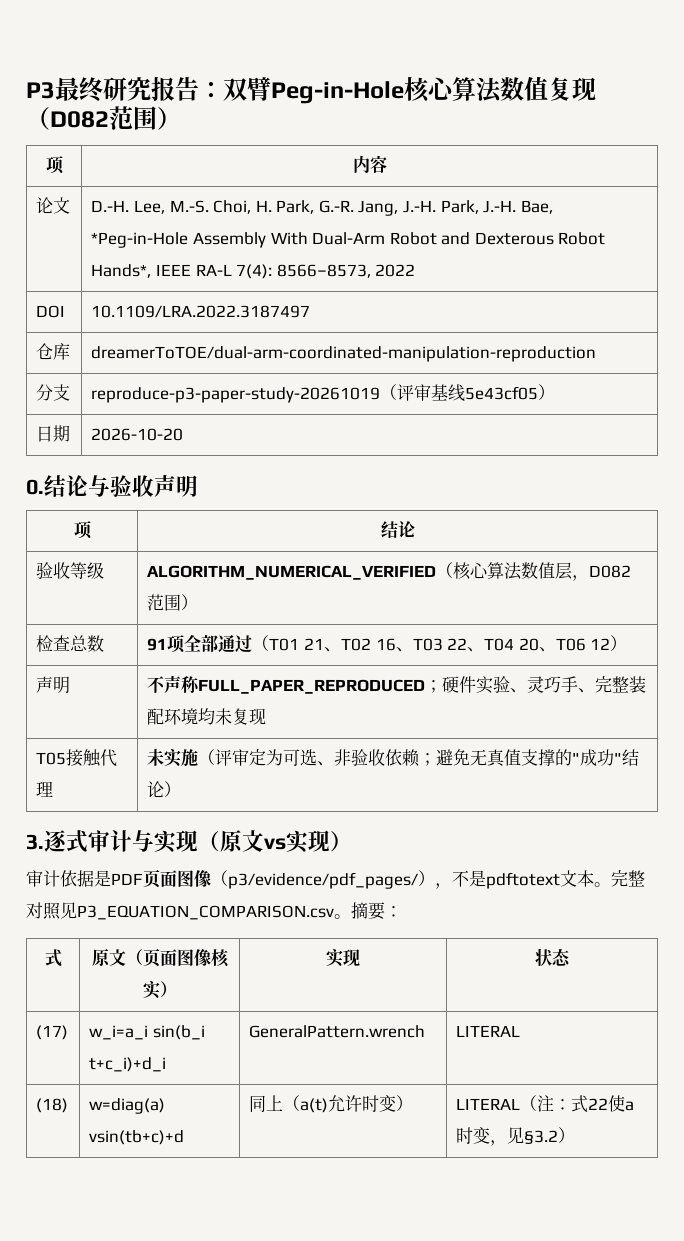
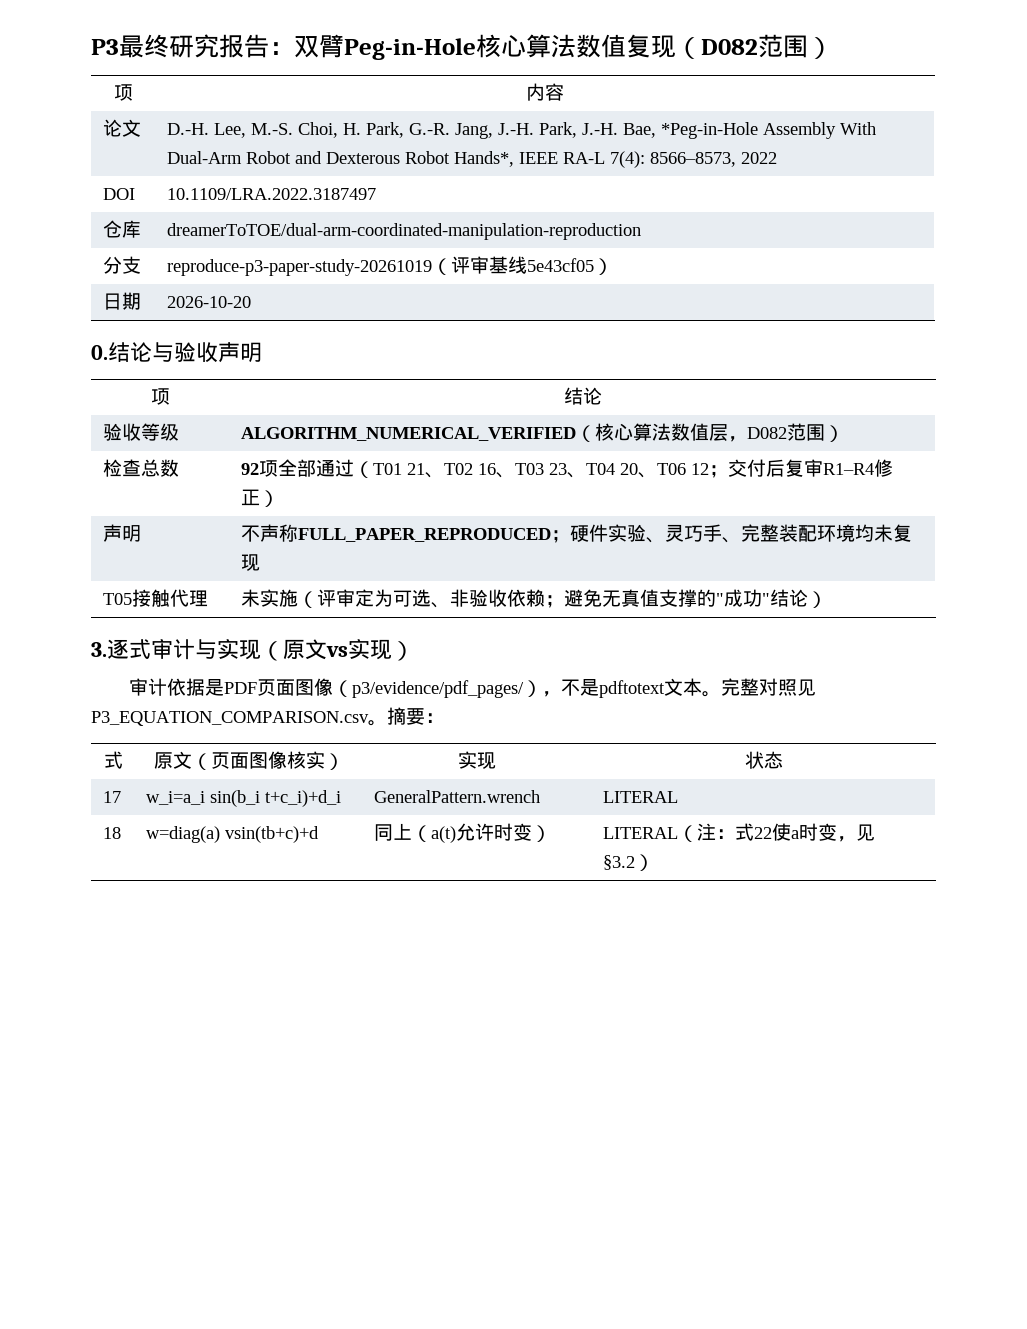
- 检查总数 | 91项全部通过（T01 21、T02 16、T03 22、T04 20、T06 12）
+ 检查总数 | 92项全部通过（T01 21、T02 16、T03 23、T04 20、T06 12；交付后复审R1–R4修正）
- (17) | w_i=a_i sin(b_i t+c_i)+d_i | GeneralPattern.wrench | LITERAL
+ 17 | w_i=a_i sin(b_i t+c_i)+d_i | GeneralPattern.wrench | LITERAL
- (18) | w=diag(a) vsin(tb+c)+d | 同上（a(t)允许时变） | LITERAL（注：式22使a时变，见§3.2）
+ 18 | w=diag(a) vsin(tb+c)+d | 同上（a(t)允许时变） | LITERAL（注：式22使a时变，见§3.2）

